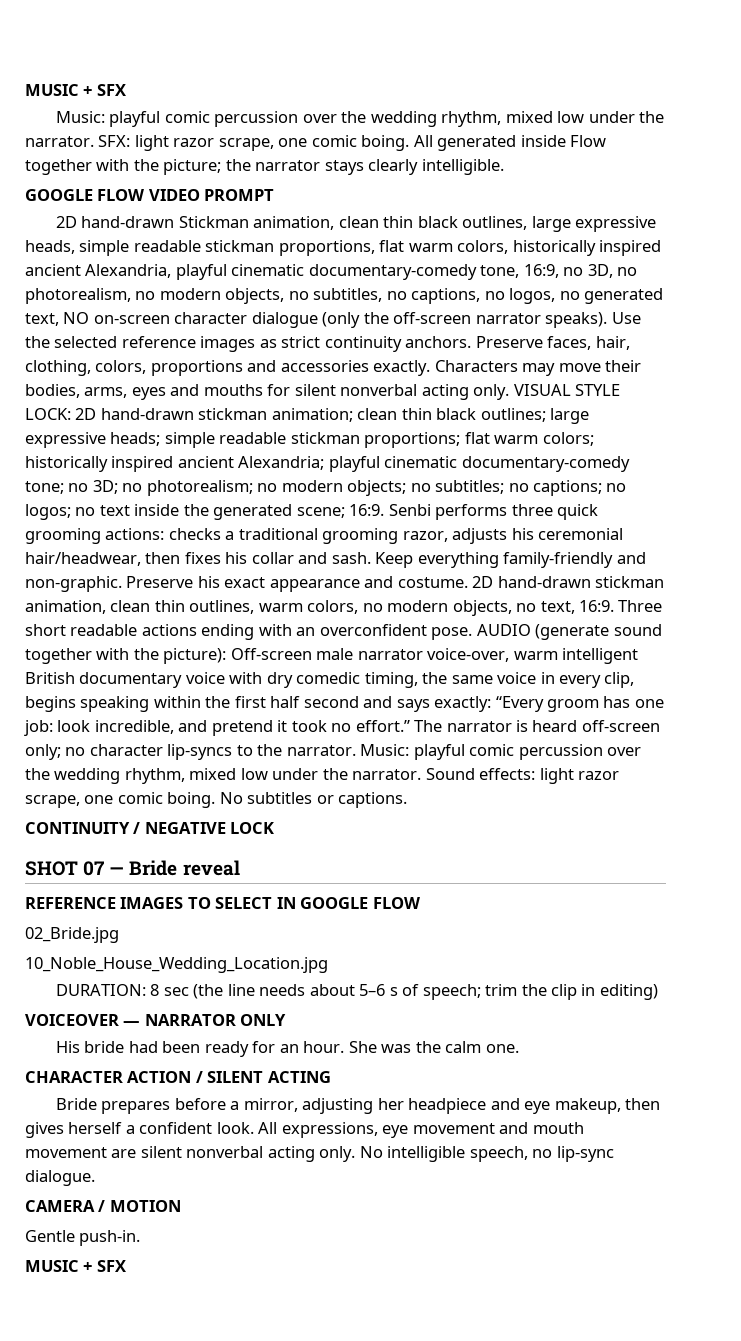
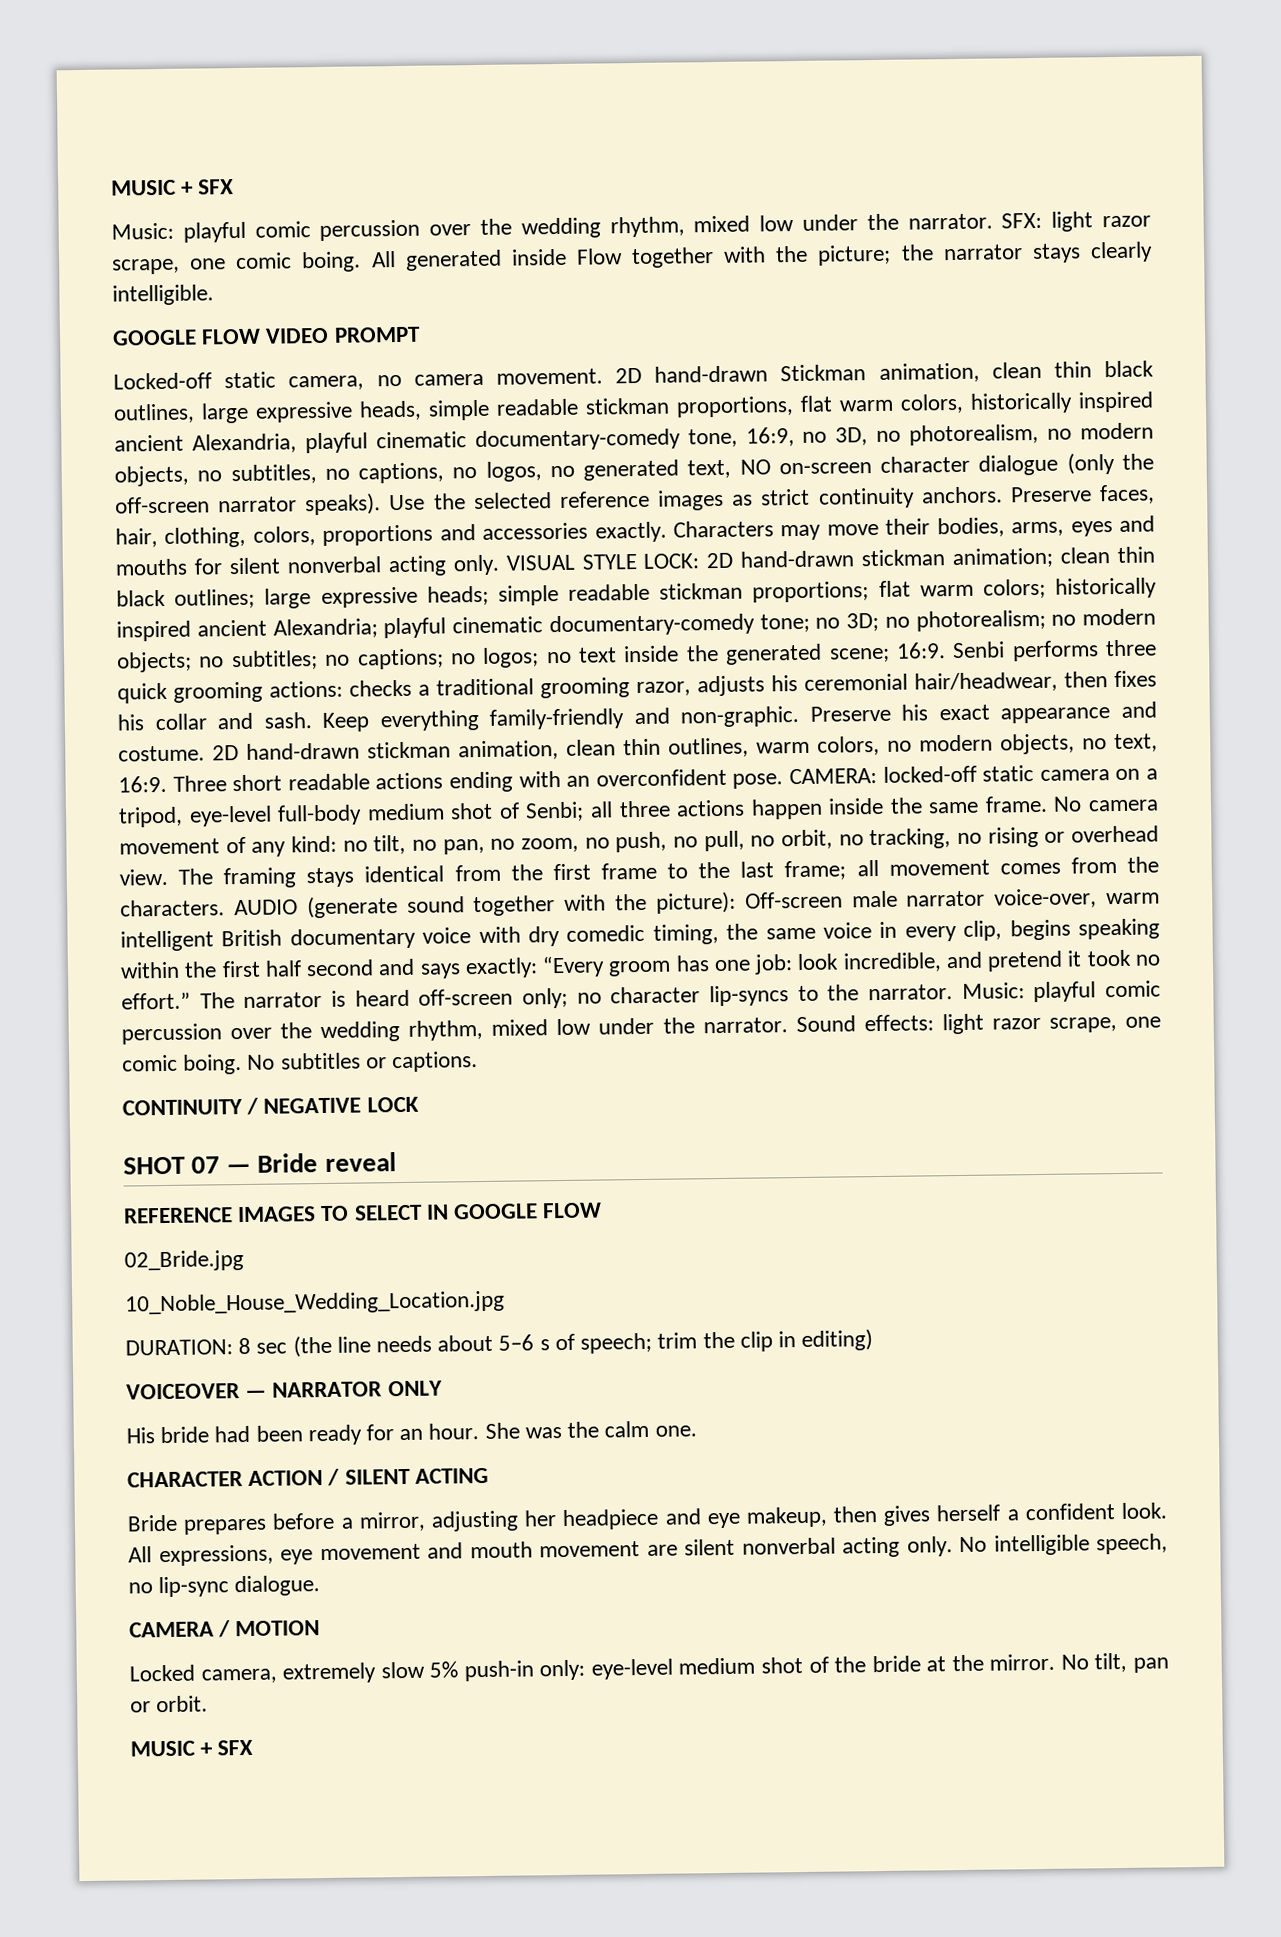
+ Locked-off static camera, no camera movement.
+ CAMERA: locked-off static camera on a tripod, eye-level full-body medium shot of Senbi; all three actions happen inside the same frame. No camera movement of any kind: no tilt, no pan, no zoom, no push, no pull, no orbit, no tracking, no rising or overhead view. The framing stays identical from the first frame to the last frame; all movement comes from the characters.
- Gentle push-in.
+ Locked camera, extremely slow 5% push-in only: eye-level medium shot of the bride at the mirror. No tilt, pan or orbit.

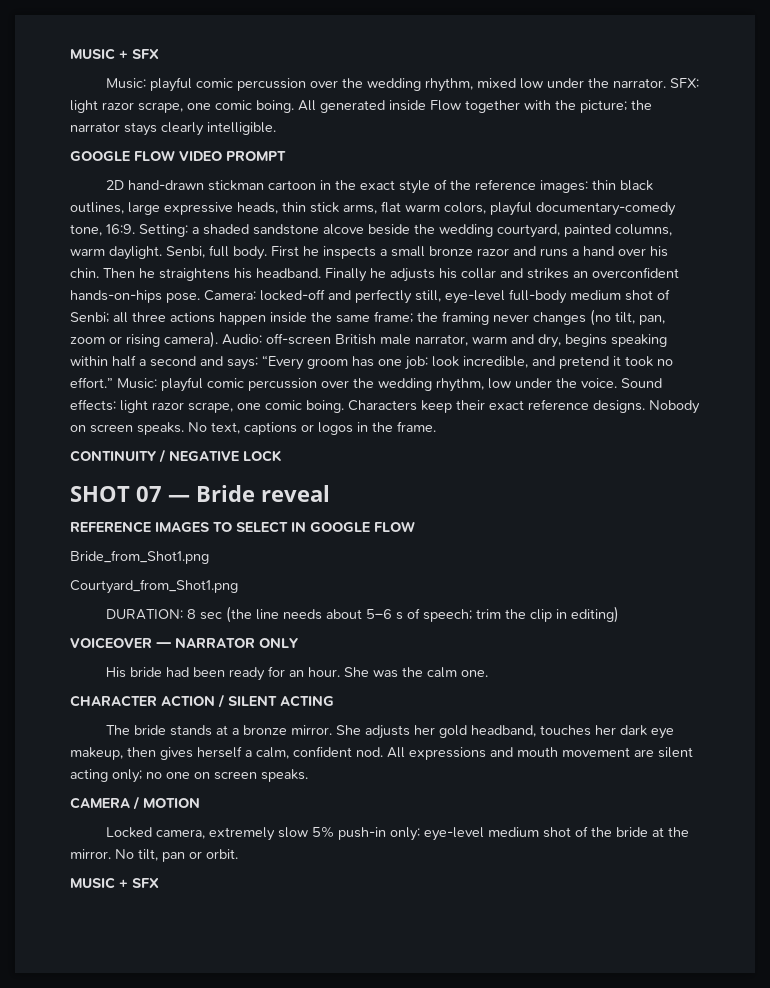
- Locked-off static camera, no camera movement. 2D hand-drawn Stickman animation, clean thin black outlines, large expressive heads, simple readable stickman proportions, flat warm colors, historically inspired ancient Alexandria, playful cinematic documentary-comedy tone, 16:9, no 3D, no photorealism, no modern objects, no subtitles, no captions, no logos, no generated text, NO on-screen character dialogue (only the off-screen narrator speaks). Use the selected reference images as strict continuity anchors. Preserve faces, hair, clothing, colors, proportions and accessories exactly. Characters may move their bodies, arms, eyes and mouths for silent nonverbal acting only. VISUAL STYLE LOCK: 2D hand-drawn stickman animation; clean thin black outlines; large expressive heads; simple readable stickman proportions; flat warm colors; historically inspired ancient Alexandria; playful cinematic documentary-comedy tone; no 3D; no photorealism; no modern objects; no subtitles; no captions; no logos; no text inside the generated scene; 16:9. Senbi performs three quick grooming actions: checks a traditional grooming razor, adjusts his ceremonial hair/headwear, then fixes his collar and sash. Keep everything family-friendly and non-graphic. Preserve his exact appearance and costume. 2D hand-drawn stickman animation, clean thin outlines, warm colors, no modern objects, no text, 16:9. Three short readable actions ending with an overconfident pose. CAMERA: locked-off static camera on a tripod, eye-level full-body medium shot of Senbi; all three actions happen inside the same frame. No camera movement of any kind: no tilt, no pan, no zoom, no push, no pull, no orbit, no tracking, no rising or overhead view. The framing stays identical from the first frame to the last frame; all movement comes from the characters. AUDIO (generate sound together with the picture): Off-screen male narrator voice-over, warm intelligent British documentary voice with dry comedic timing, the same voice in every clip, begins speaking within the first half second and says exactly: “Every groom has one job: look incredible, and pretend it took no effort.”
+ 2D hand-drawn stickman cartoon in the exact style of the reference images: thin black outlines, large expressive heads, thin stick arms, flat warm colors, playful documentary-comedy tone, 16:9. Setting: a shaded sandstone alcove beside the wedding courtyard, painted columns, warm daylight. Senbi, full body. First he inspects a small bronze razor and runs a hand over his chin. Then he straightens his headband. Finally he adjusts his collar and strikes an overconfident hands-on-hips pose. Camera: locked-off and perfectly still, eye-level full-body medium shot of Senbi; all three actions happen inside the same frame; the framing never changes (no tilt, pan, zoom or rising camera). Audio: off-screen British male narrator, warm and dry, begins speaking within half a second and says: “Every groom has one job: look incredible, and pretend it took no effort.”
- The narrator is heard off-screen only; no character lip-syncs to the narrator. Music: playful comic percussion over the wedding rhythm, mixed low under the narrator.
+ Music: playful comic percussion over the wedding rhythm, low under the voice.
- No subtitles or captions.
+ Characters keep their exact reference designs. Nobody on screen speaks. No text, captions or logos in the frame.
- 02_Bride.jpg
- 10_Noble_House_Wedding_Location.jpg
+ Bride_from_Shot1.png
+ Courtyard_from_Shot1.png
- Bride prepares before a mirror, adjusting her headpiece and eye makeup, then gives herself a confident look. All expressions, eye movement and mouth movement are silent nonverbal acting only. No intelligible speech, no lip-sync dialogue.
+ The bride stands at a bronze mirror. She adjusts her gold headband, touches her dark eye makeup, then gives herself a calm, confident nod. All expressions and mouth movement are silent acting only; no one on screen speaks.

